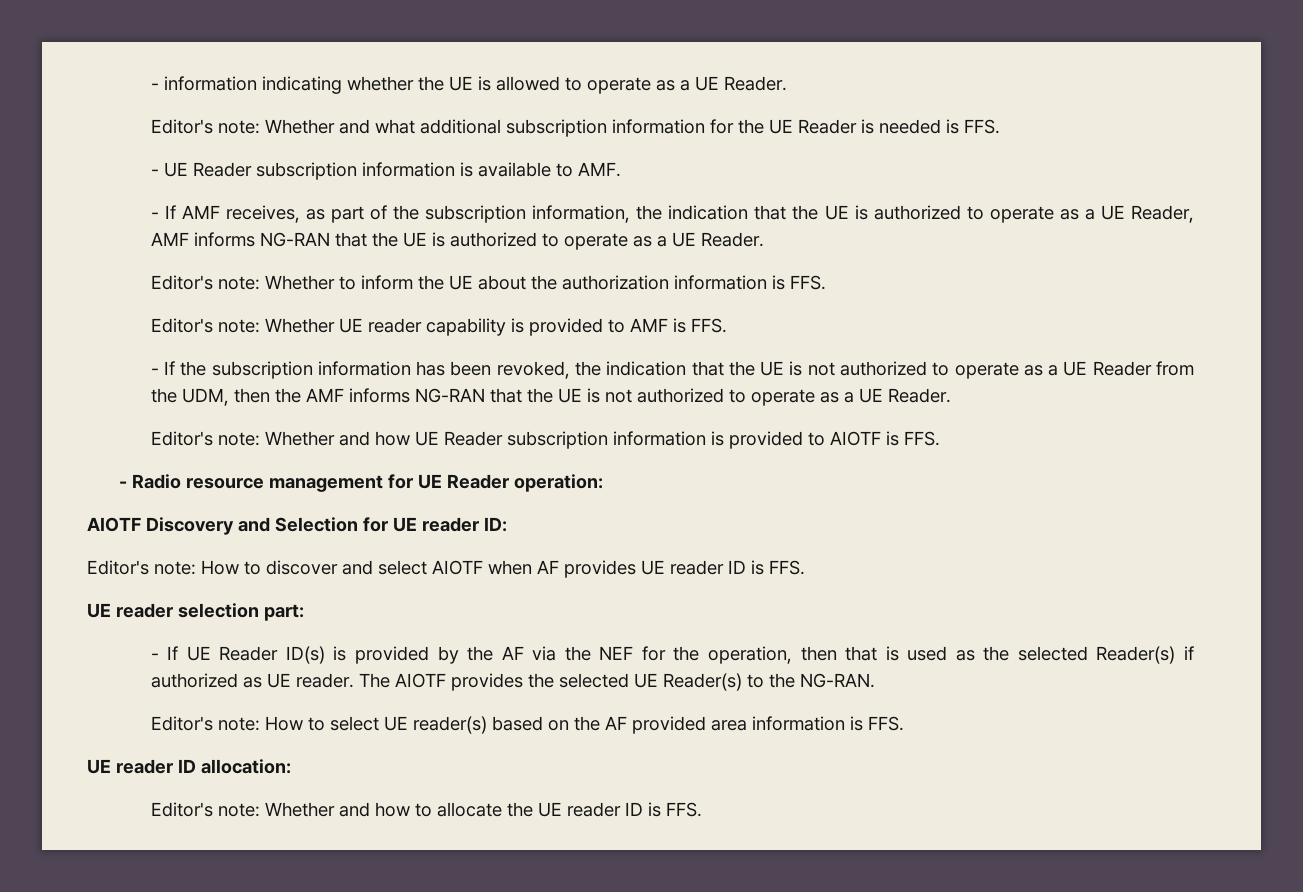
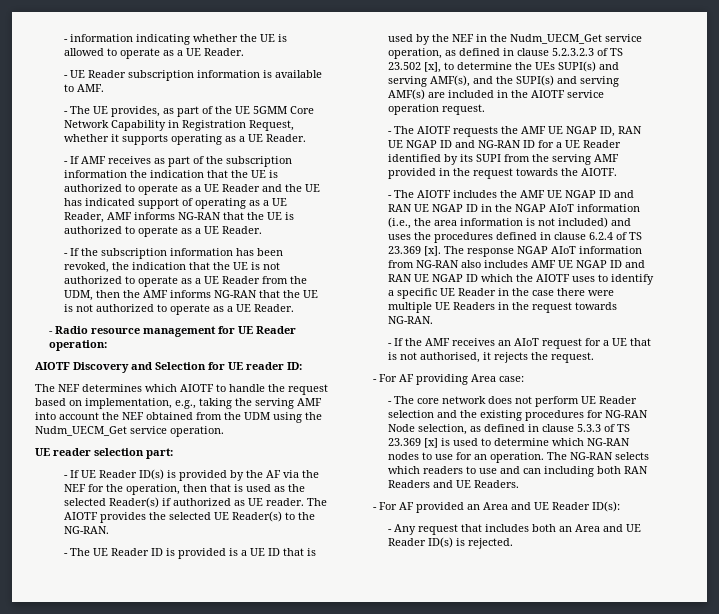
- Editor's note: Whether and what additional subscription information for the UE Reader is needed is FFS.
+ - The UE provides, as part of the UE 5GMM Core Network Capability in Registration Request, whether it supports operating as a UE Reader.
- - If AMF receives, as part of the subscription information, the indication that the UE is authorized to operate as a UE Reader, AMF informs NG-RAN that the UE is authorized to operate as a UE Reader.
+ - If AMF receives as part of the subscription information the indication that the UE is authorized to operate as a UE Reader and the UE has indicated support of operating as a UE Reader, AMF informs NG-RAN that the UE is authorized to operate as a UE Reader.
- Editor's note: Whether to inform the UE about the authorization information is FFS.
- Editor's note: Whether UE reader capability is provided to AMF is FFS.
- Editor's note: Whether and how UE Reader subscription information is provided to AIOTF is FFS.
- Editor's note: How to discover and select AIOTF when AF provides UE reader ID is FFS.
+ The NEF determines which AIOTF to handle the request based on implementation, e.g., taking the serving AMF into account the NEF obtained from the UDM using the Nudm_UECM_Get service operation.
- Editor's note: How to select UE reader(s) based on the AF provided area information is FFS.
- UE reader ID allocation:
- Editor's note: Whether and how to allocate the UE reader ID is FFS.
+ - The UE Reader ID is provided is a UE ID that is used by the NEF in the Nudm_UECM_Get service operation, as defined in clause 5.2.3.2.3 of TS 23.502 [x], to determine the UEs SUPI(s) and serving AMF(s), and the SUPI(s) and serving AMF(s) are included in the AIOTF service operation request.
+ - The AIOTF requests the AMF UE NGAP ID, RAN UE NGAP ID and NG-RAN ID for a UE Reader identified by its SUPI from the serving AMF provided in the request towards the AIOTF.
+ - The AIOTF includes the AMF UE NGAP ID and RAN UE NGAP ID in the NGAP AIoT information (i.e., the area information is not included) and uses the procedures defined in clause 6.2.4 of TS 23.369 [x]. The response NGAP AIoT information from NG-RAN also includes AMF UE NGAP ID and RAN UE NGAP ID which the AIOTF uses to identify a specific UE Reader in the case there were multiple UE Readers in the request towards NG-RAN.
+ - If the AMF receives an AIoT request for a UE that is not authorised, it rejects the request.
+ - For AF providing Area case:
+ - The core network does not perform UE Reader selection and the existing procedures for NG-RAN Node selection, as defined in clause 5.3.3 of TS 23.369 [x] is used to determine which NG-RAN nodes to use for an operation. The NG-RAN selects which readers to use and can including both RAN Readers and UE Readers.
+ - For AF provided an Area and UE Reader ID(s):
+ - Any request that includes both an Area and UE Reader ID(s) is rejected.

